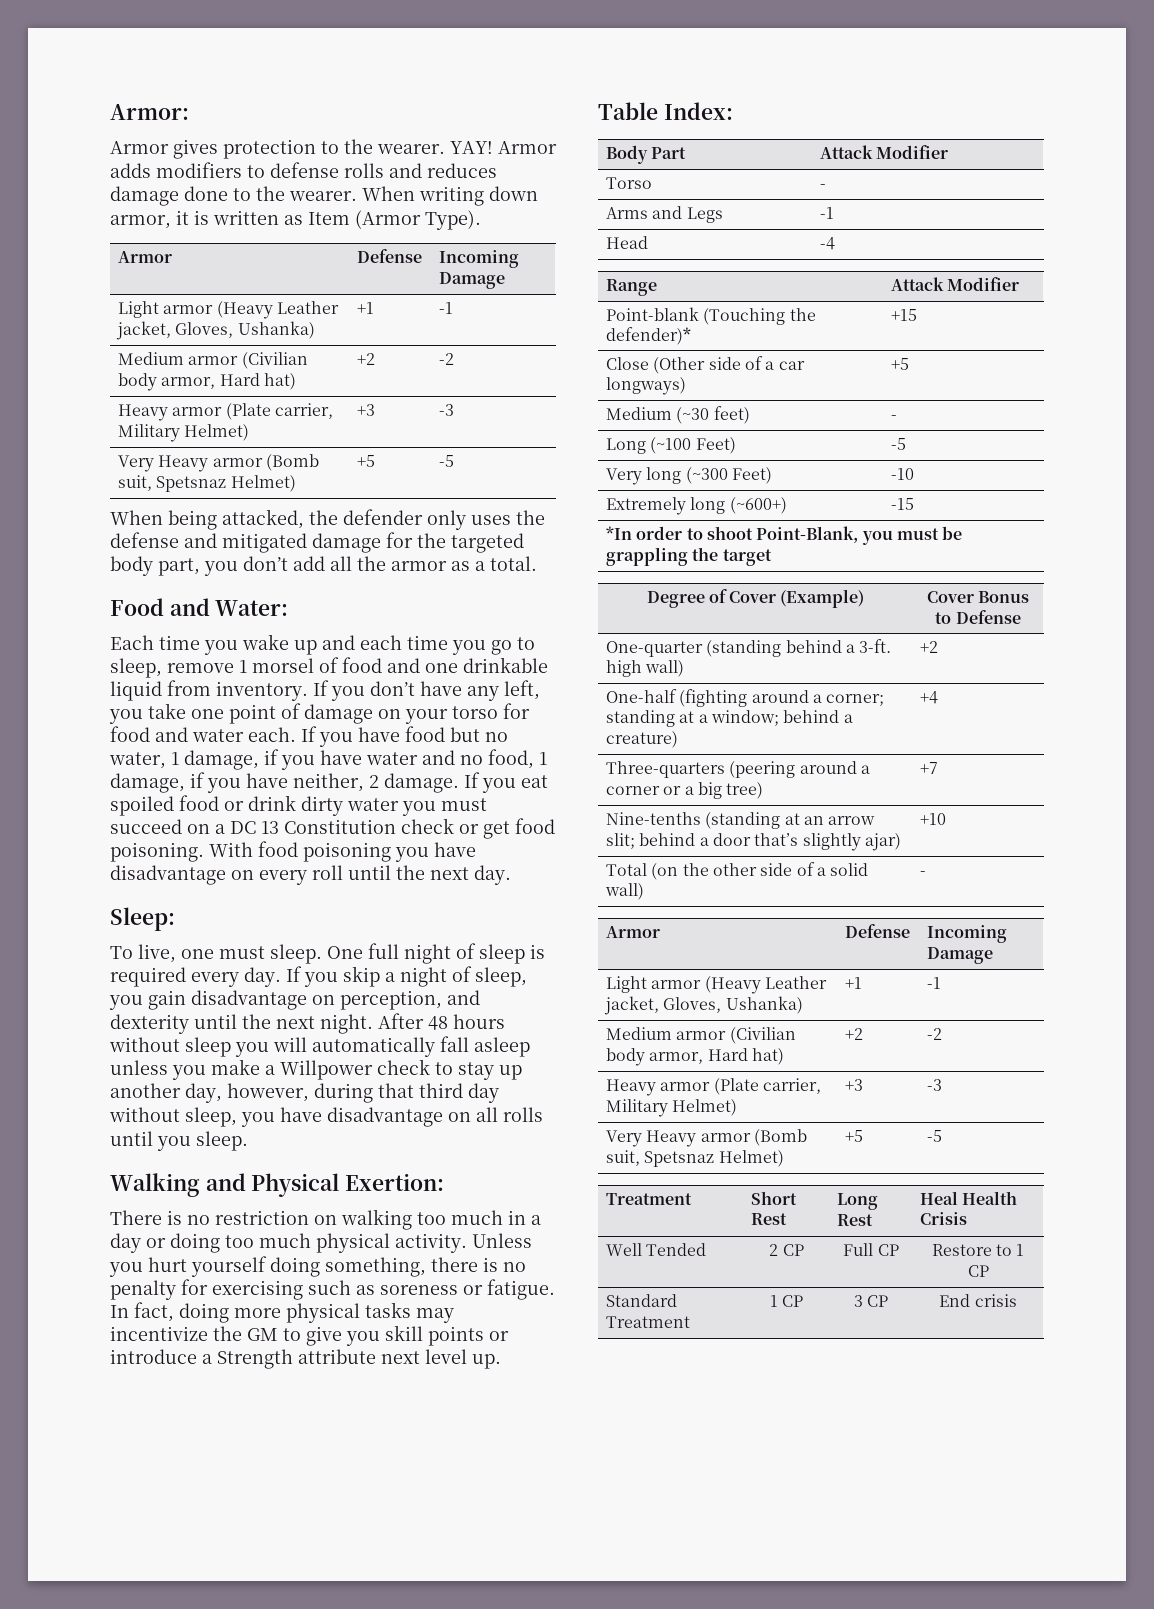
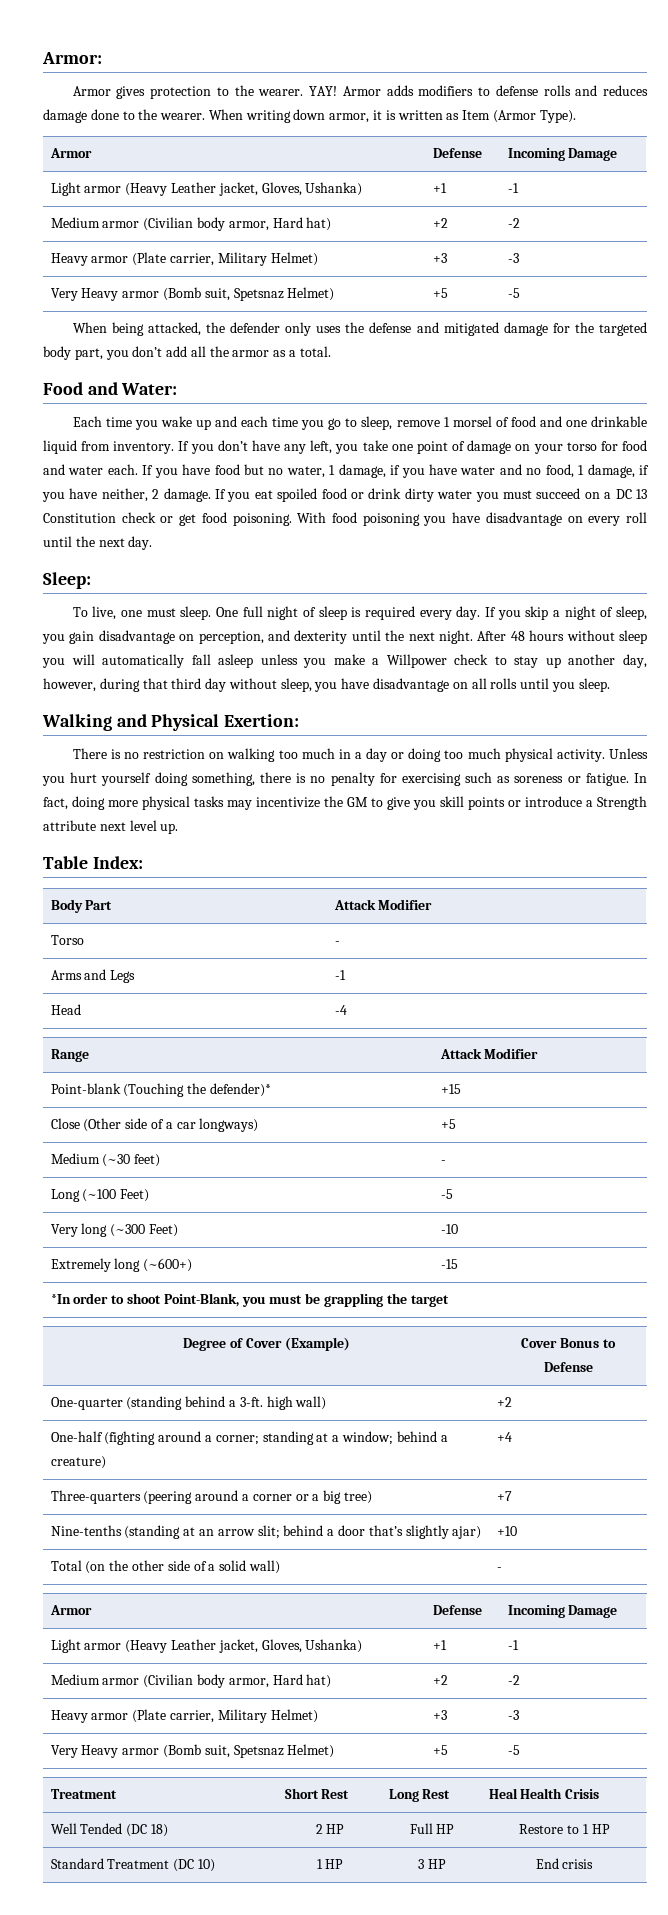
- Well Tended | 2 CP | Full CP | Restore to 1 CP
+ Well Tended (DC 18) | 2 HP | Full HP | Restore to 1 HP
- Standard Treatment | 1 CP | 3 CP | End crisis
+ Standard Treatment (DC 10) | 1 HP | 3 HP | End crisis

